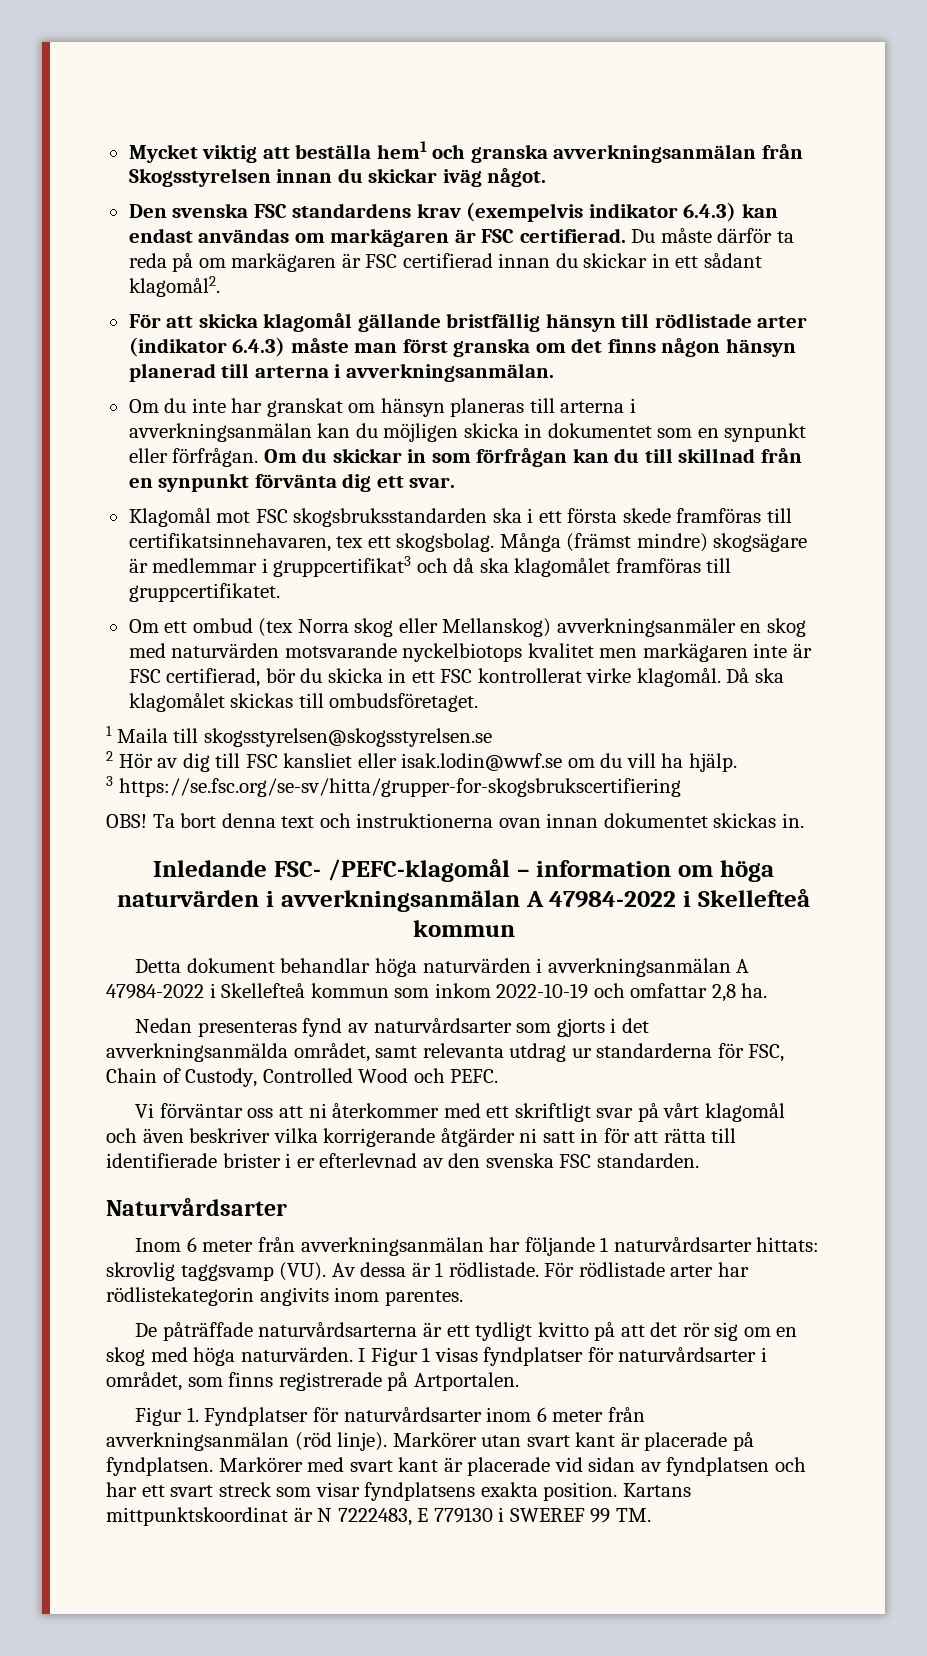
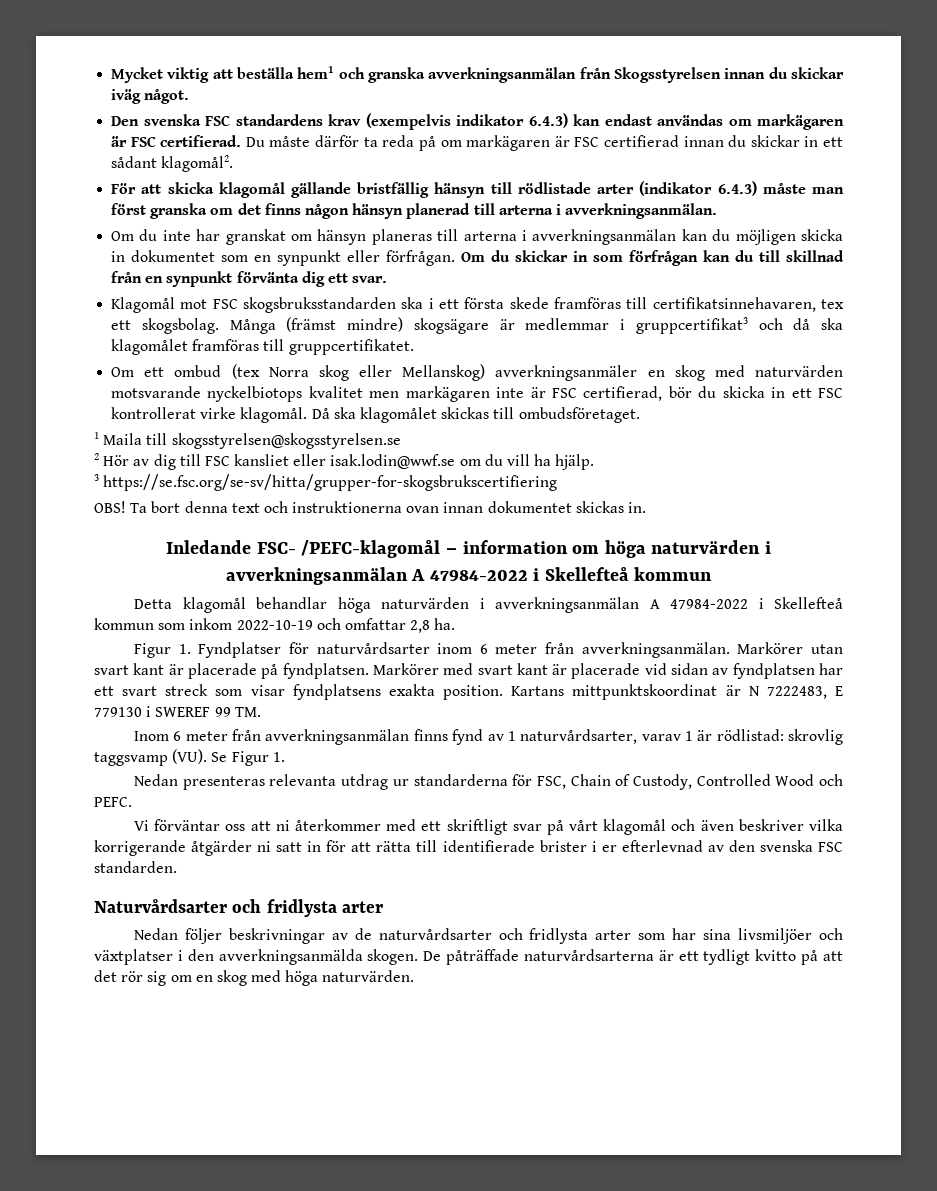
- Detta dokument behandlar höga naturvärden i avverkningsanmälan A 47984-2022 i Skellefteå kommun som inkom 2022-10-19 och omfattar 2,8 ha.
+ Detta klagomål behandlar höga naturvärden i avverkningsanmälan A 47984-2022 i Skellefteå kommun som inkom 2022-10-19 och omfattar 2,8 ha.
- Nedan presenteras fynd av naturvårdsarter som gjorts i det avverkningsanmälda området, samt relevanta utdrag ur standarderna för FSC, Chain of Custody, Controlled Wood och PEFC.
+ Figur 1. Fyndplatser för naturvårdsarter inom 6 meter från avverkningsanmälan. Markörer utan svart kant är placerade på fyndplatsen. Markörer med svart kant är placerade vid sidan av fyndplatsen har ett svart streck som visar fyndplatsens exakta position. Kartans mittpunktskoordinat är N 7222483, E 779130 i SWEREF 99 TM.
+ Inom 6 meter från avverkningsanmälan finns fynd av 1 naturvårdsarter, varav 1 är rödlistad: skrovlig taggsvamp (VU). Se Figur 1.
+ Nedan presenteras relevanta utdrag ur standarderna för FSC, Chain of Custody, Controlled Wood och PEFC.
- Naturvårdsarter
- Inom 6 meter från avverkningsanmälan har följande 1 naturvårdsarter hittats: skrovlig taggsvamp (VU). Av dessa är 1 rödlistade. För rödlistade arter har rödlistekategorin angivits inom parentes.
- De påträffade naturvårdsarterna är ett tydligt kvitto på att det rör sig om en skog med höga naturvärden. I Figur 1 visas fyndplatser för naturvårdsarter i området, som finns registrerade på Artportalen.
- Figur 1. Fyndplatser för naturvårdsarter inom 6 meter från avverkningsanmälan (röd linje). Markörer utan svart kant är placerade på fyndplatsen. Markörer med svart kant är placerade vid sidan av fyndplatsen och har ett svart streck som visar fyndplatsens exakta position. Kartans mittpunktskoordinat är N 7222483, E 779130 i SWEREF 99 TM.
+ Naturvårdsarter och fridlysta arter
+ Nedan följer beskrivningar av de naturvårdsarter och fridlysta arter som har sina livsmiljöer och växtplatser i den avverkningsanmälda skogen. De påträffade naturvårdsarterna är ett tydligt kvitto på att det rör sig om en skog med höga naturvärden.

